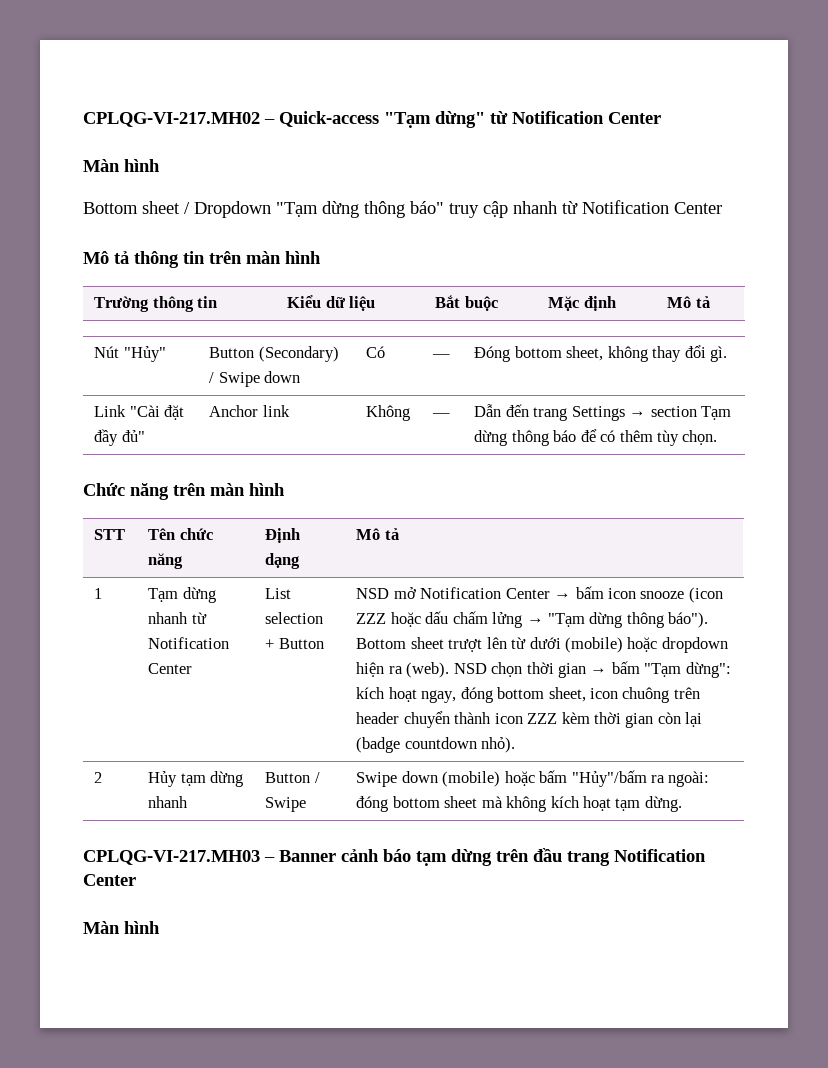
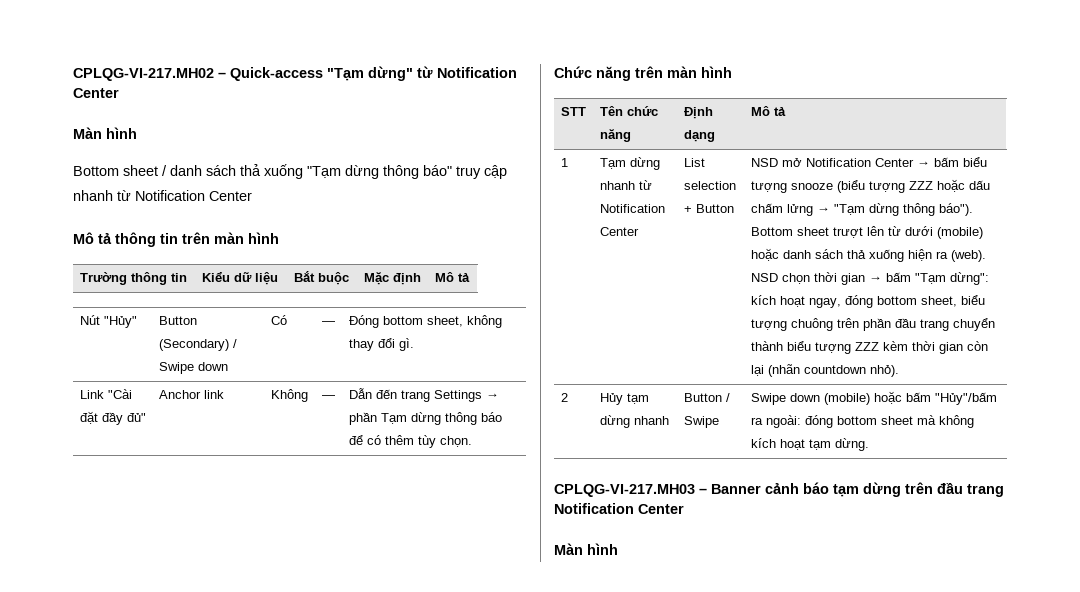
- Bottom sheet / Dropdown "Tạm dừng thông báo" truy cập nhanh từ Notification Center
+ Bottom sheet / danh sách thả xuống "Tạm dừng thông báo" truy cập nhanh từ Notification Center
- Link "Cài đặt đầy đủ" | Anchor link | Không | — | Dẫn đến trang Settings → section Tạm dừng thông báo để có thêm tùy chọn.
+ Link "Cài đặt đầy đủ" | Anchor link | Không | — | Dẫn đến trang Settings → phần Tạm dừng thông báo để có thêm tùy chọn.
- NSD mở Notification Center → bấm icon snooze (icon ZZZ hoặc dấu chấm lửng → "Tạm dừng thông báo").
+ NSD mở Notification Center → bấm biểu tượng snooze (biểu tượng ZZZ hoặc dấu chấm lửng → "Tạm dừng thông báo").
- Bottom sheet trượt lên từ dưới (mobile) hoặc dropdown hiện ra (web).
+ Bottom sheet trượt lên từ dưới (mobile) hoặc danh sách thả xuống hiện ra (web).
- NSD chọn thời gian → bấm "Tạm dừng": kích hoạt ngay, đóng bottom sheet, icon chuông trên header chuyển thành icon ZZZ kèm thời gian còn lại (badge countdown nhỏ).
+ NSD chọn thời gian → bấm "Tạm dừng": kích hoạt ngay, đóng bottom sheet, biểu tượng chuông trên phần đầu trang chuyển thành biểu tượng ZZZ kèm thời gian còn lại (nhãn countdown nhỏ).

